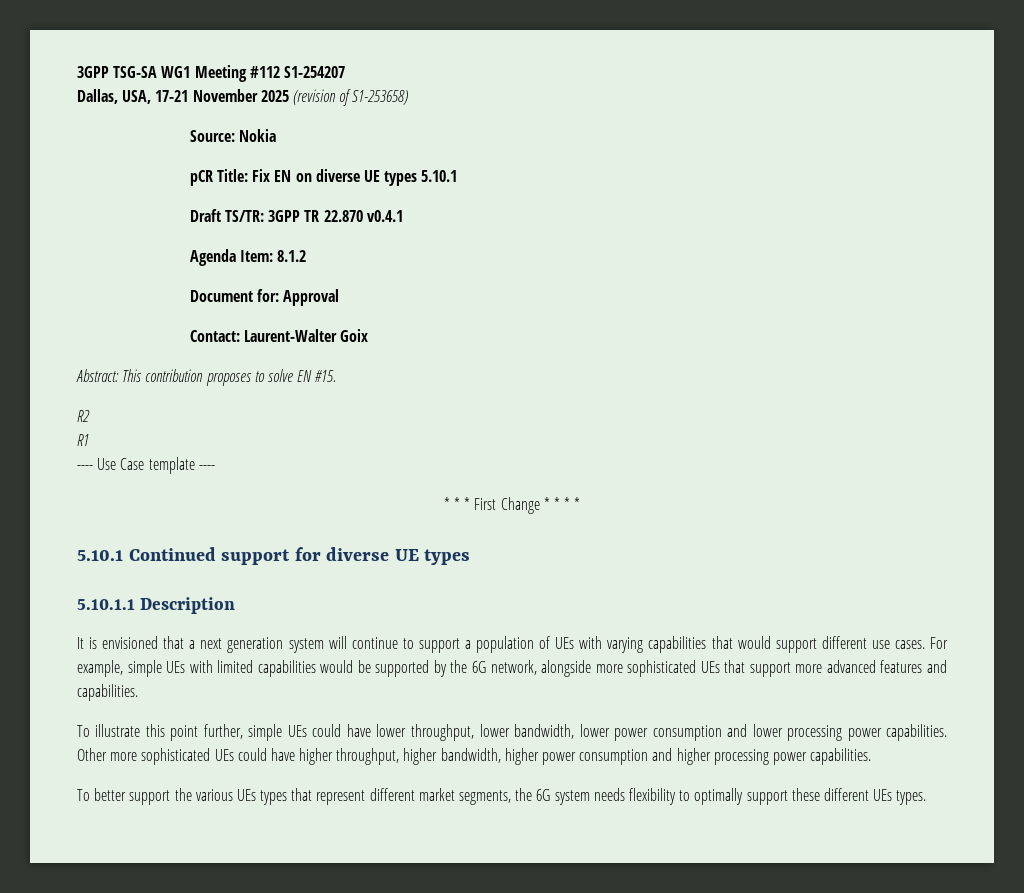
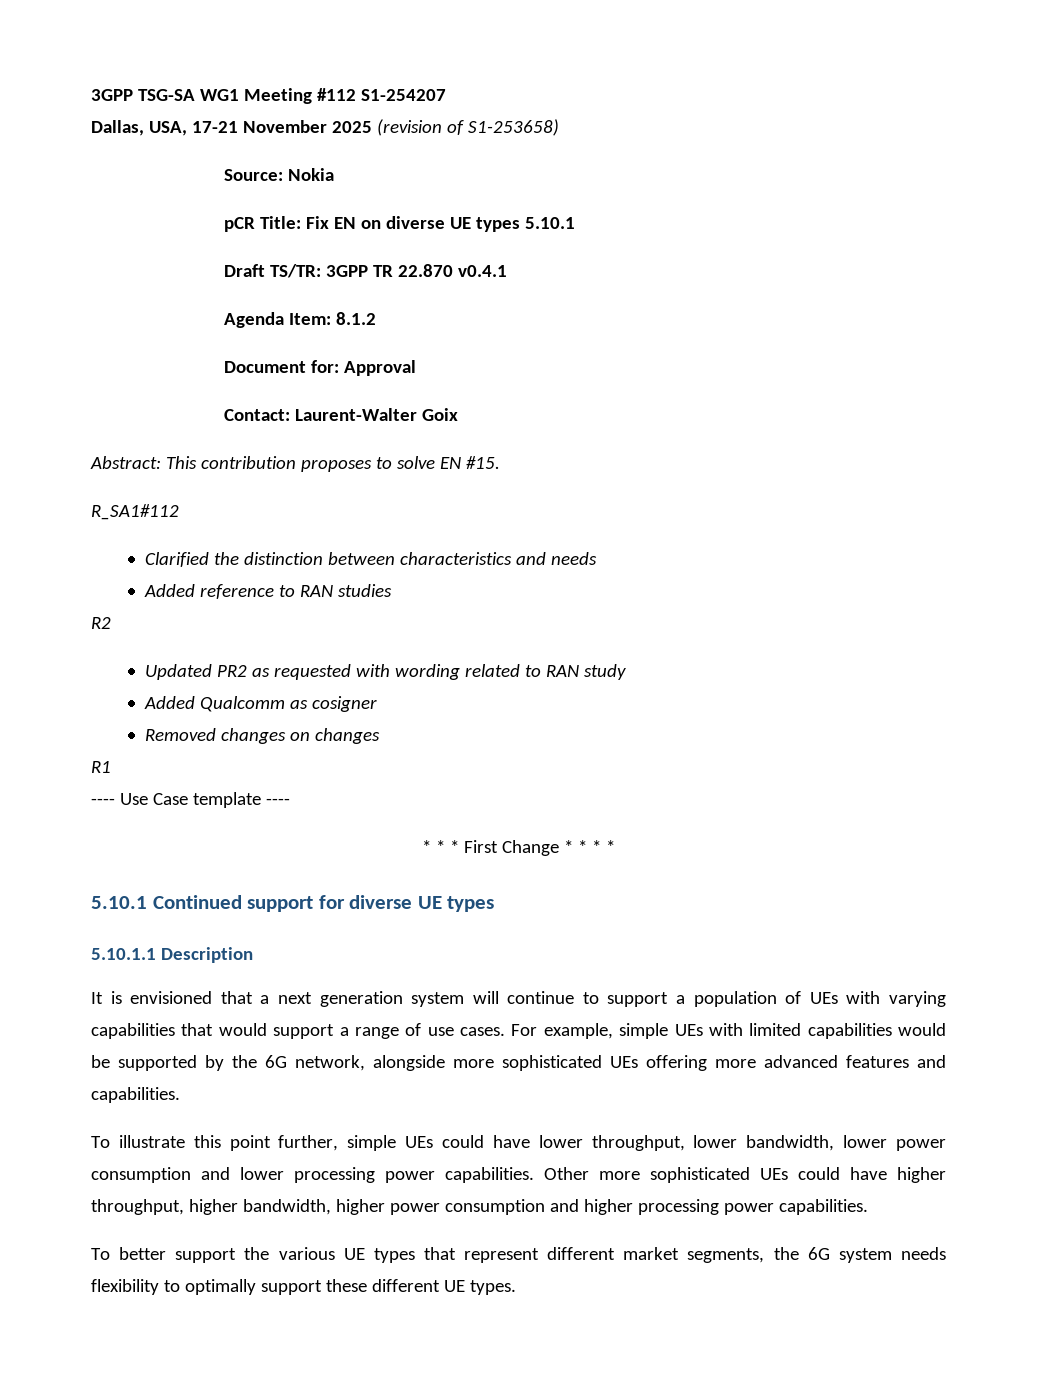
+ R_SA1#112
+ Clarified the distinction between characteristics and needs
+ Added reference to RAN studies
  R2
+ Updated PR2 as requested with wording related to RAN study
+ Added Qualcomm as cosigner
+ Removed changes on changes
- It is envisioned that a next generation system will continue to support a population of UEs with varying capabilities that would support different use cases.
+ It is envisioned that a next generation system will continue to support a population of UEs with varying capabilities that would support a range of use cases.
- For example, simple UEs with limited capabilities would be supported by the 6G network, alongside more sophisticated UEs that support more advanced features and capabilities.
+ For example, simple UEs with limited capabilities would be supported by the 6G network, alongside more sophisticated UEs offering more advanced features and capabilities.
- To better support the various UEs types that represent different market segments, the 6G system needs flexibility to optimally support these different UEs types.
+ To better support the various UE types that represent different market segments, the 6G system needs flexibility to optimally support these different UE types.

